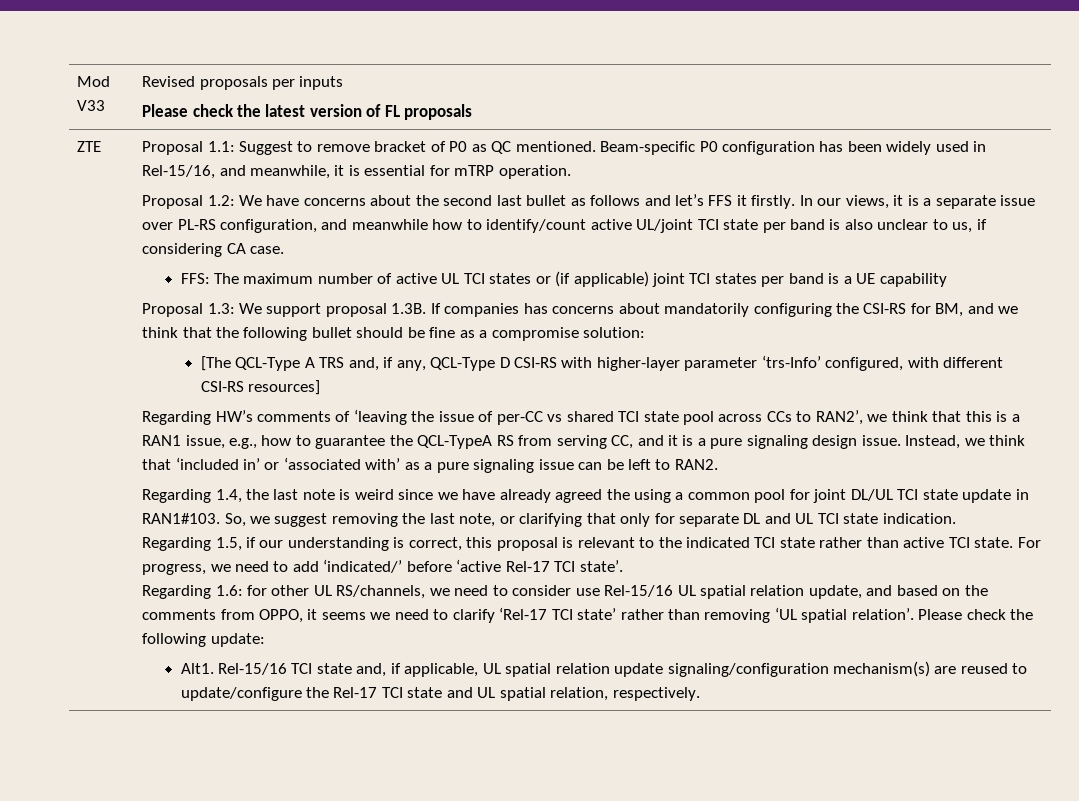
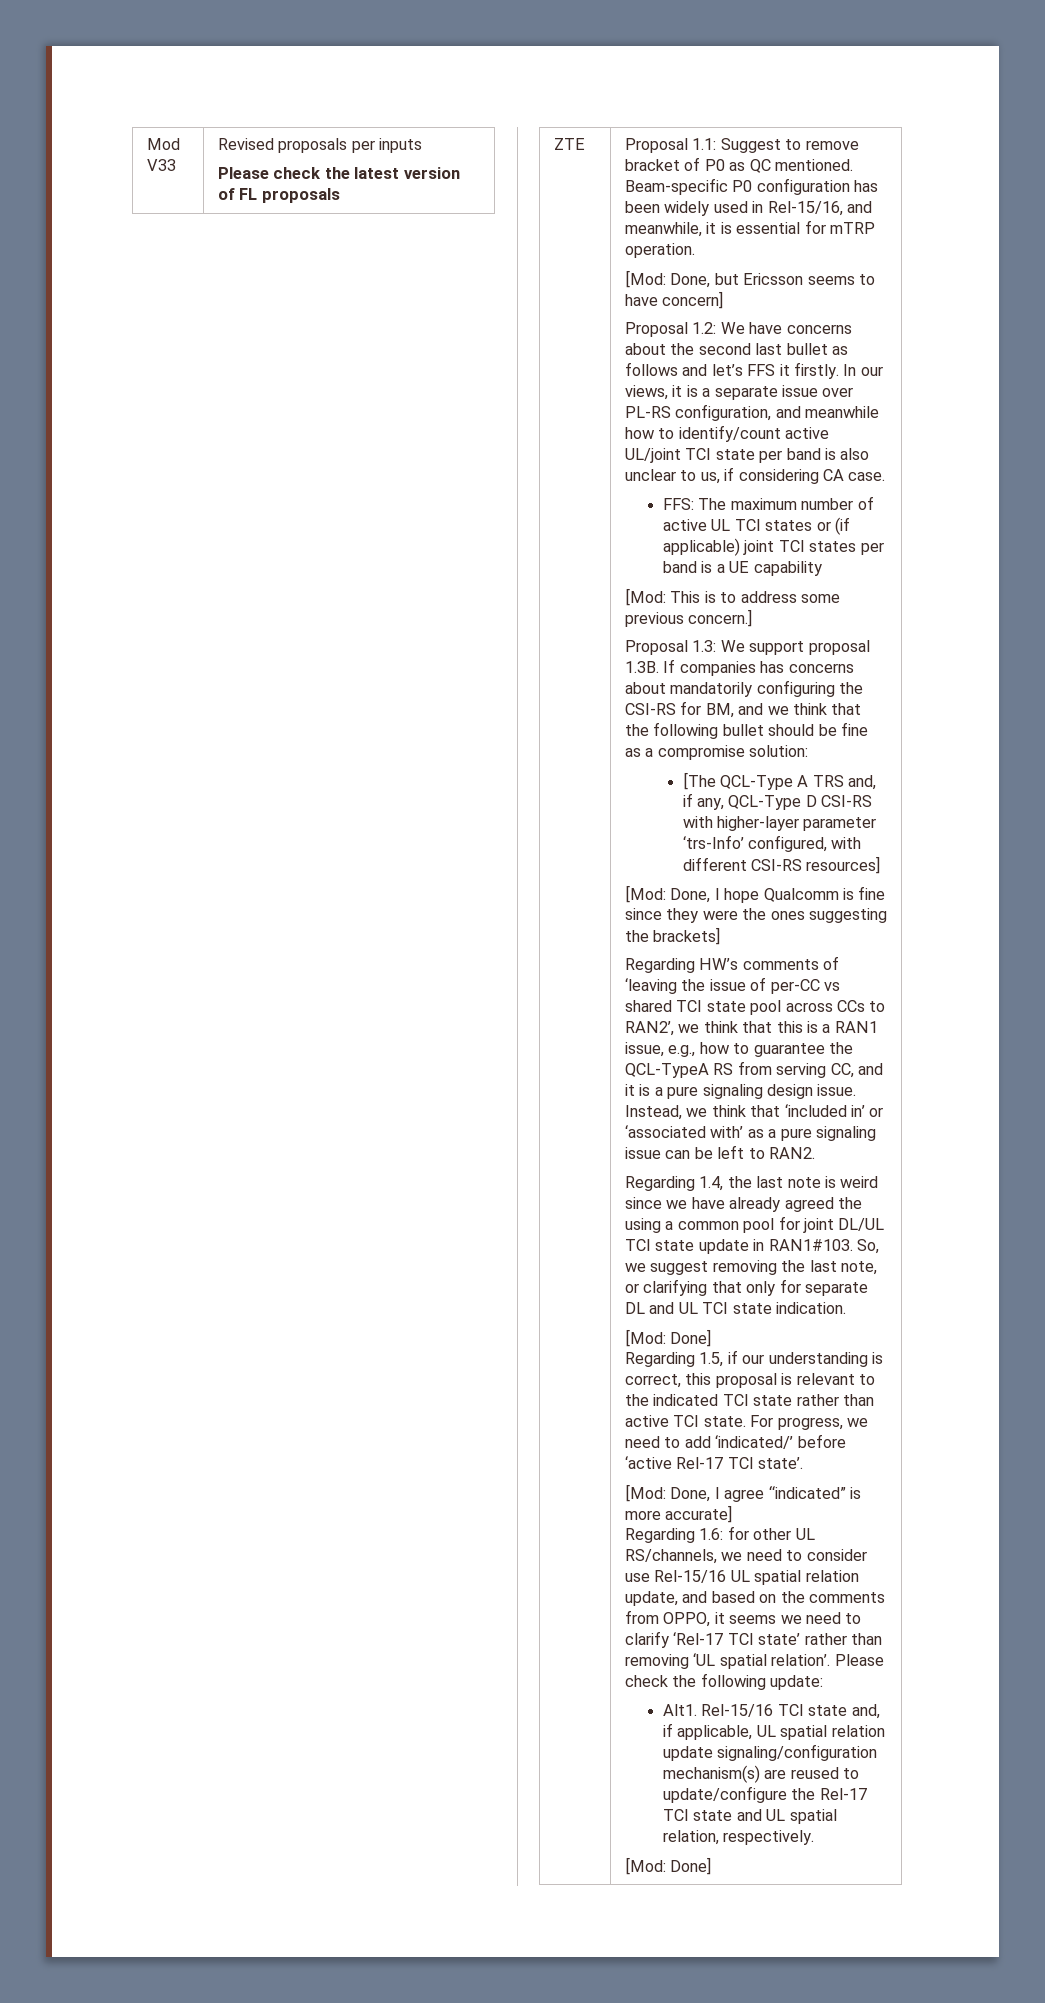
+ [Mod: Done, but Ericsson seems to have concern]
+ [Mod: This is to address some previous concern.]
+ [Mod: Done, I hope Qualcomm is fine since they were the ones suggesting the brackets]
  So, we suggest removing the last note, or clarifying that only for separate DL and UL TCI state indication.
+ [Mod: Done]
+ [Mod: Done, I agree “indicated” is more accurate]
  Rel-15/16 TCI state and, if applicable, UL spatial relation update signaling/configuration mechanism(s) are reused to update/configure the Rel-17 TCI state and UL spatial relation, respectively.
+ [Mod: Done]

